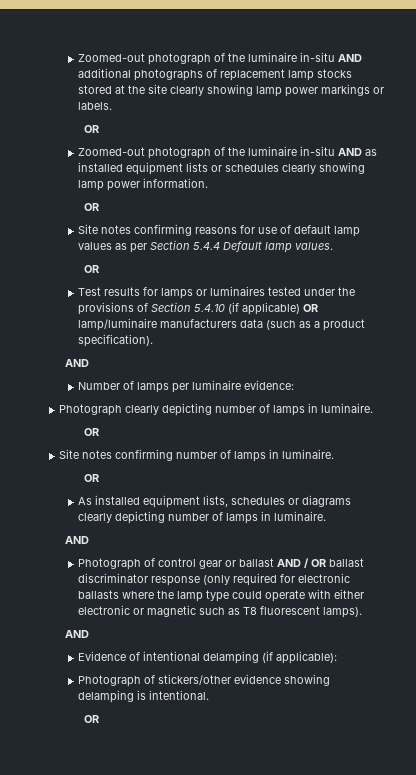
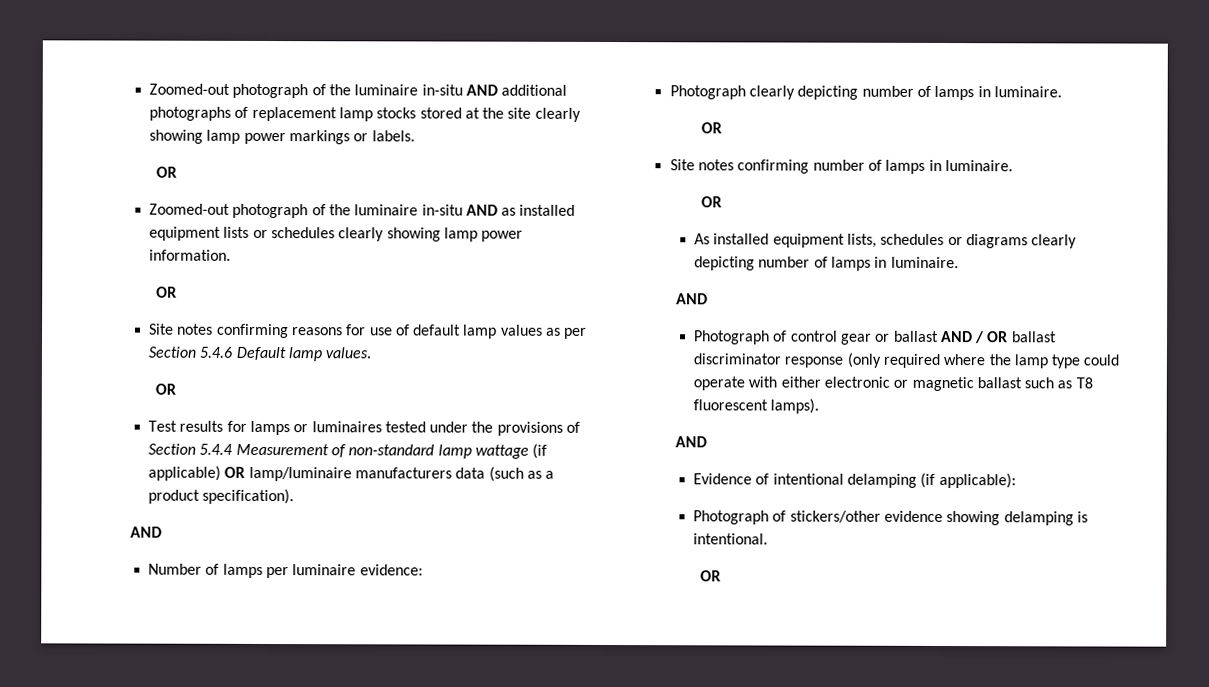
- Site notes confirming reasons for use of default lamp values as per Section 5.4.4 Default lamp values.
+ Site notes confirming reasons for use of default lamp values as per Section 5.4.6 Default lamp values.
- Test results for lamps or luminaires tested under the provisions of Section 5.4.10 (if applicable) OR lamp/luminaire manufacturers data (such as a product specification).
+ Test results for lamps or luminaires tested under the provisions of Section 5.4.4 Measurement of non-standard lamp wattage (if applicable) OR lamp/luminaire manufacturers data (such as a product specification).
- Photograph of control gear or ballast AND / OR ballast discriminator response (only required for electronic ballasts where the lamp type could operate with either electronic or magnetic such as T8 fluorescent lamps).
+ Photograph of control gear or ballast AND / OR ballast discriminator response (only required where the lamp type could operate with either electronic or magnetic ballast such as T8 fluorescent lamps).

